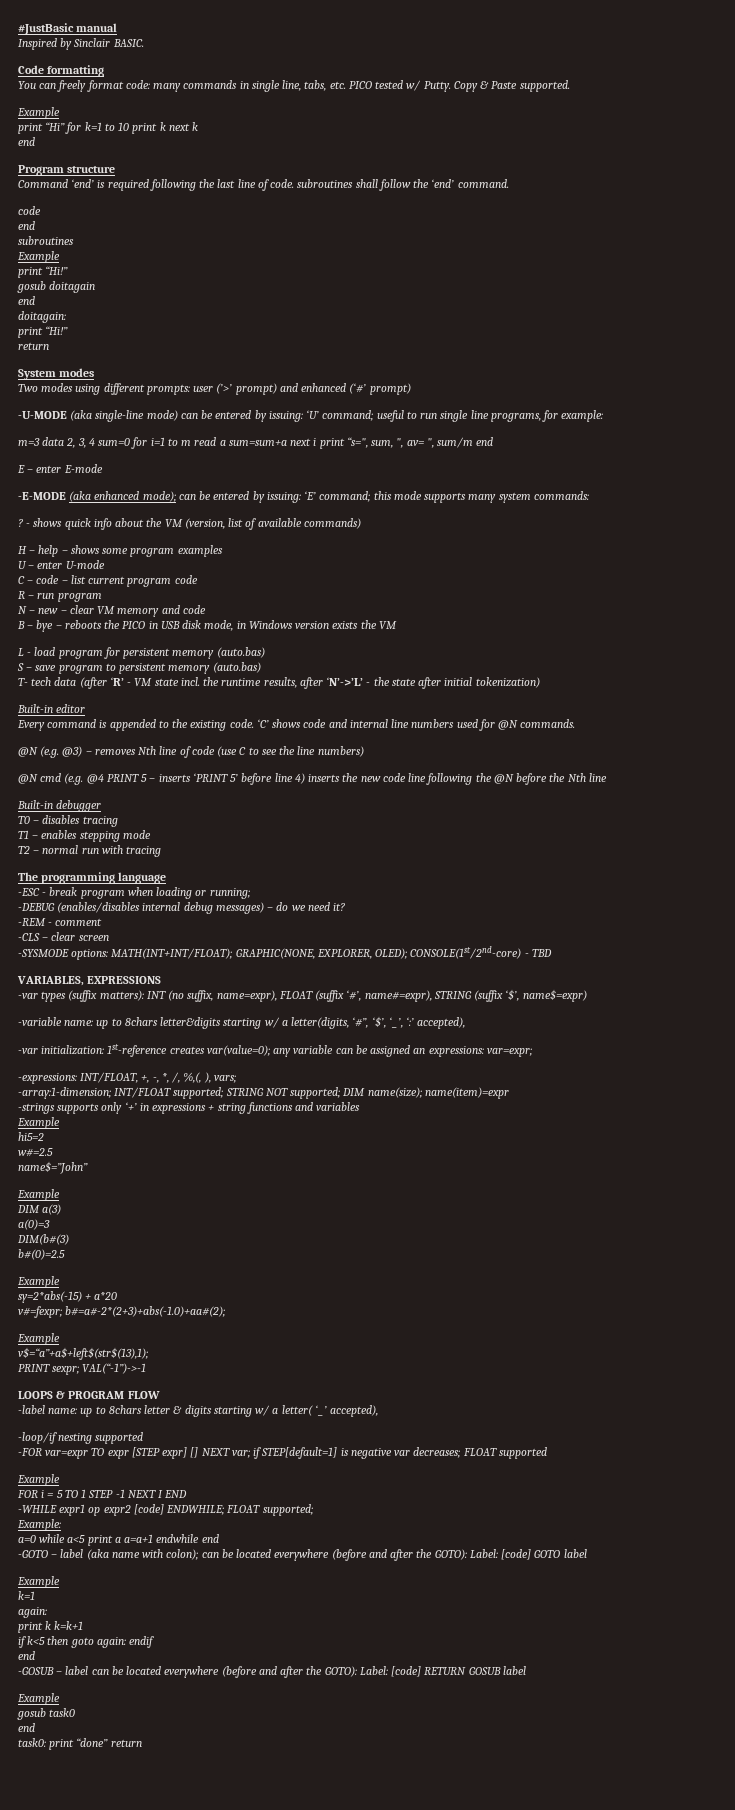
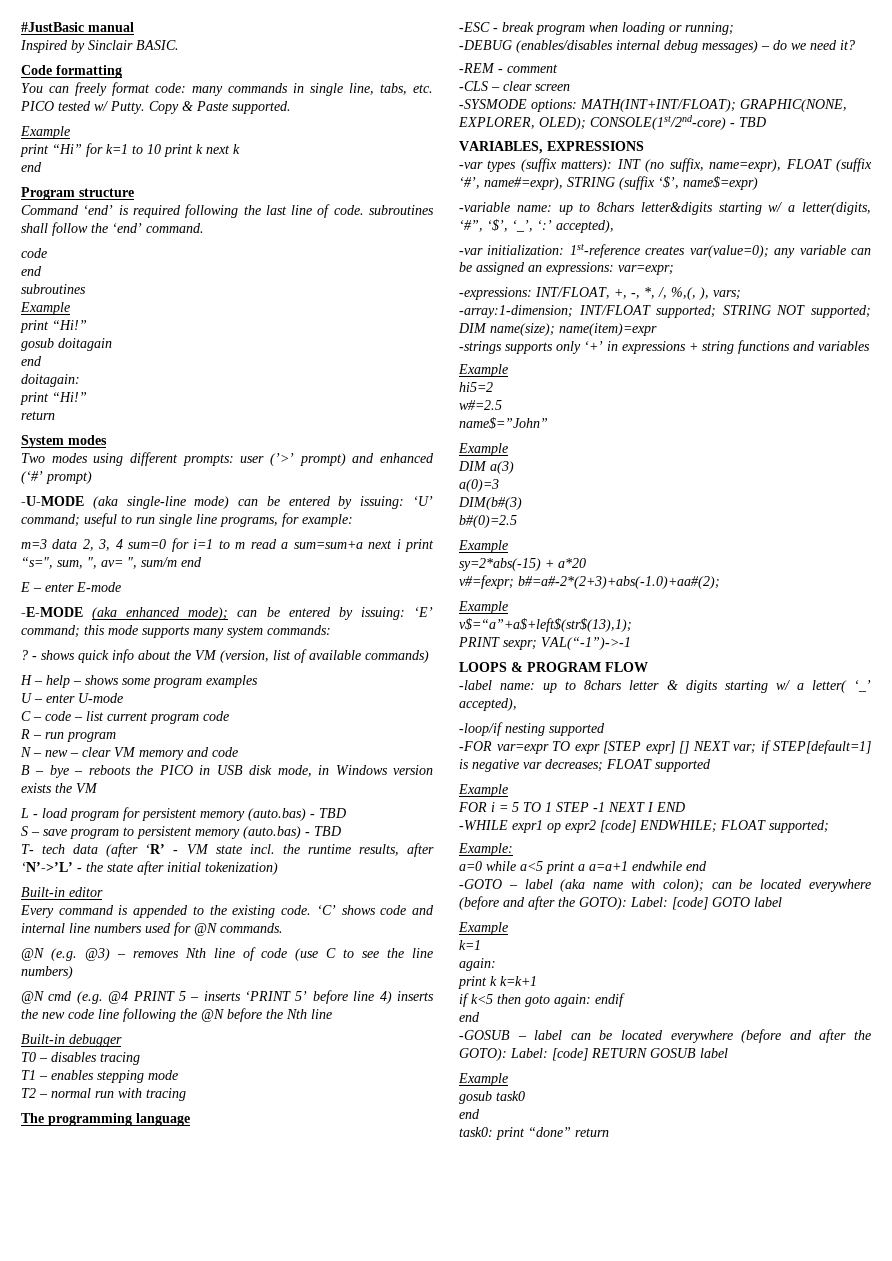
- L - load program for persistent memory (auto.bas)
+ L - load program for persistent memory (auto.bas) - TBD
- S – save program to persistent memory (auto.bas)
+ S – save program to persistent memory (auto.bas) - TBD

